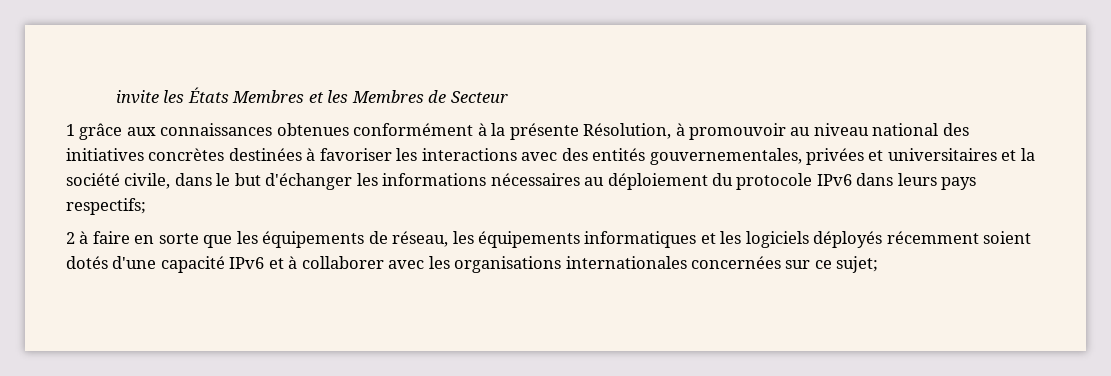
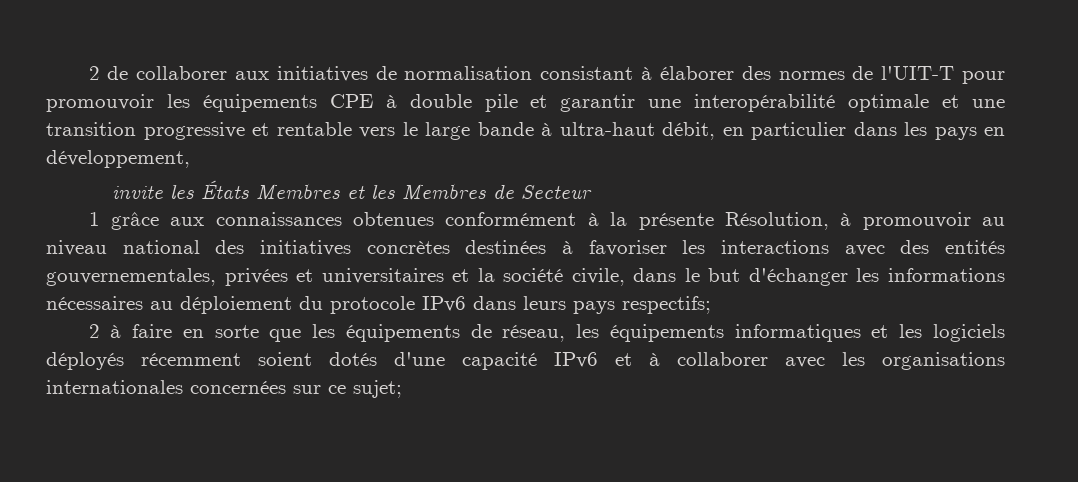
+ 2 de collaborer aux initiatives de normalisation consistant à élaborer des normes de l'UIT-T pour promouvoir les équipements CPE à double pile et garantir une interopérabilité optimale et une transition progressive et rentable vers le large bande à ultra-haut débit, en particulier dans les pays en développement,

